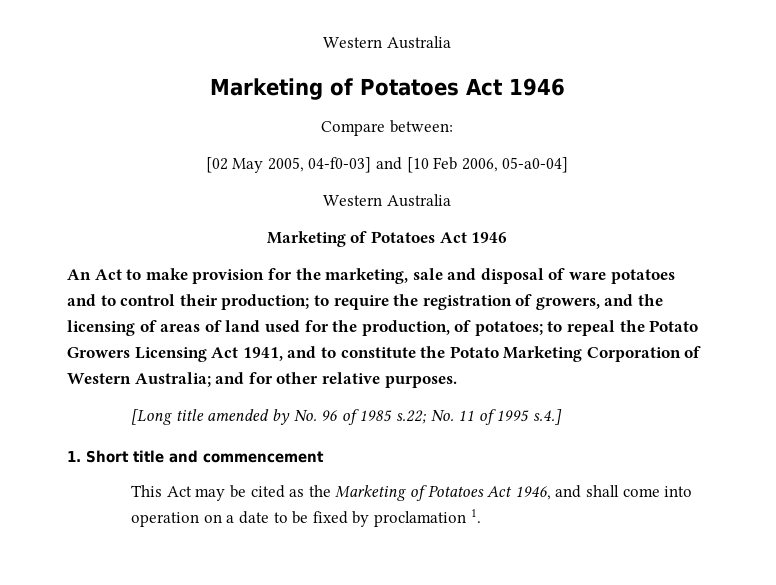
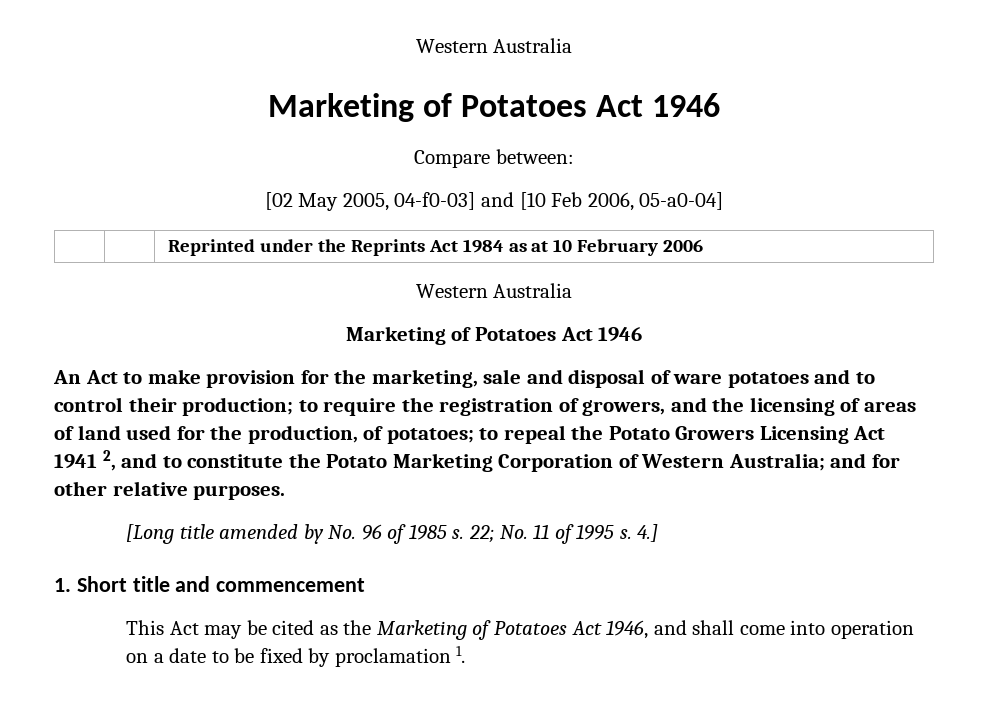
+ | | Reprinted under the Reprints Act 1984 as at 10 February 2006
- An Act to make provision for the marketing, sale and disposal of ware potatoes and to control their production; to require the registration of growers, and the licensing of areas of land used for the production, of potatoes; to repeal the Potato Growers Licensing Act 1941, and to constitute the Potato Marketing Corporation of Western Australia; and for other relative purposes.
+ An Act to make provision for the marketing, sale and disposal of ware potatoes and to control their production; to require the registration of growers, and the licensing of areas of land used for the production, of potatoes; to repeal the Potato Growers Licensing Act 1941 2, and to constitute the Potato Marketing Corporation of Western Australia; and for other relative purposes.
- [Long title amended by No. 96 of 1985 s.22; No. 11 of 1995 s.4.]
+ [Long title amended by No. 96 of 1985 s. 22; No. 11 of 1995 s. 4.]

